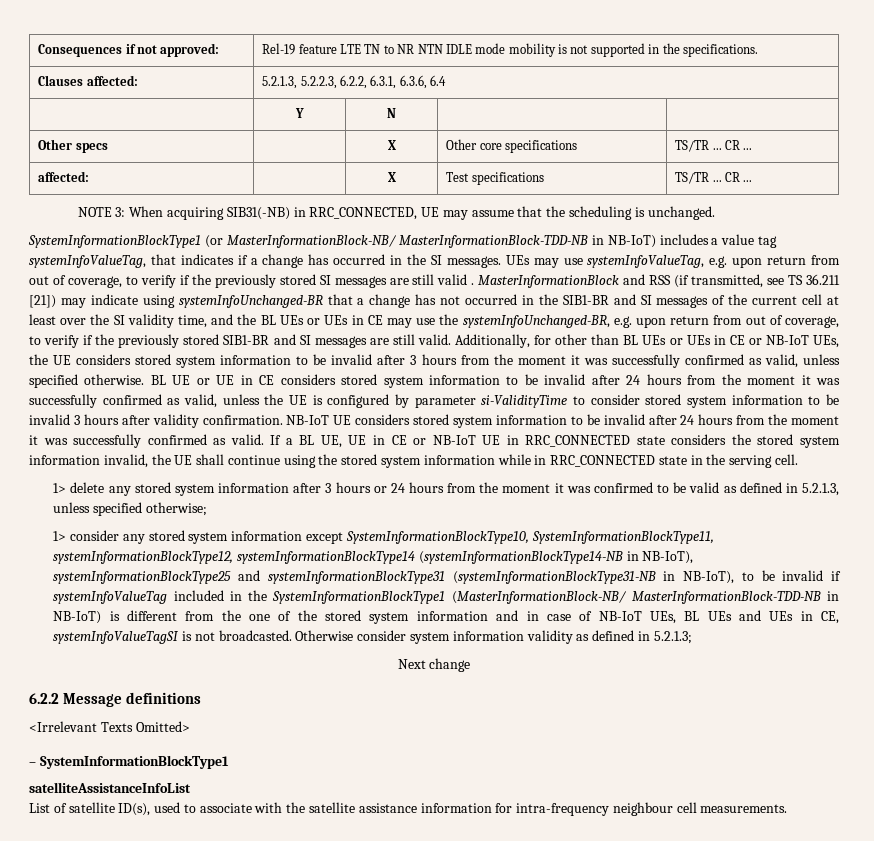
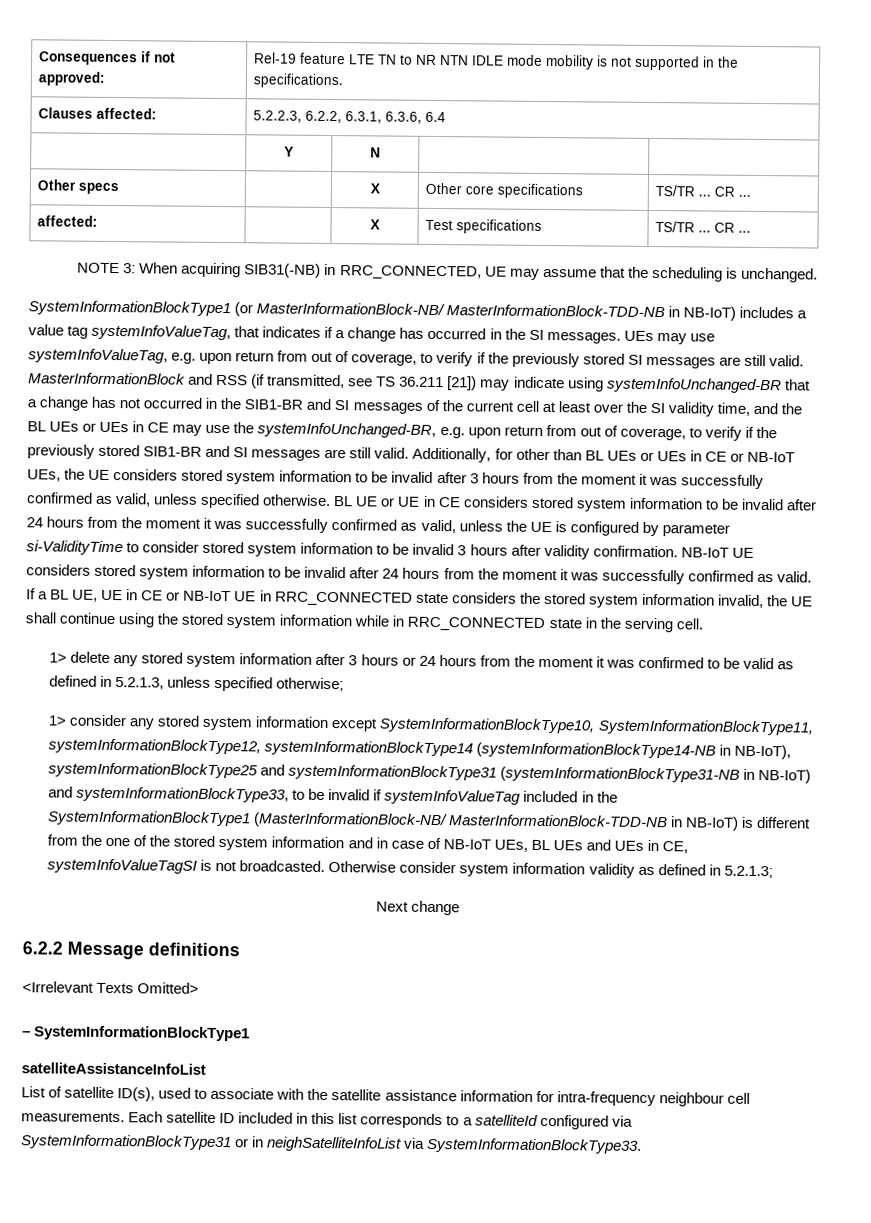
- Clauses affected: | 5.2.1.3, 5.2.2.3, 6.2.2, 6.3.1, 6.3.6, 6.4
+ Clauses affected: | 5.2.2.3, 6.2.2, 6.3.1, 6.3.6, 6.4
- UEs may use systemInfoValueTag, e.g. upon return from out of coverage, to verify if the previously stored SI messages are still valid .
+ UEs may use systemInfoValueTag, e.g. upon return from out of coverage, to verify if the previously stored SI messages are still valid.
- 1> consider any stored system information except SystemInformationBlockType10, SystemInformationBlockType11, systemInformationBlockType12, systemInformationBlockType14 (systemInformationBlockType14-NB in NB-IoT), systemInformationBlockType25 and systemInformationBlockType31 (systemInformationBlockType31-NB in NB-IoT), to be invalid if systemInfoValueTag included in the SystemInformationBlockType1 (MasterInformationBlock-NB/ MasterInformationBlock-TDD-NB in NB-IoT) is different from the one of the stored system information and in case of NB-IoT UEs, BL UEs and UEs in CE, systemInfoValueTagSI is not broadcasted.
+ 1> consider any stored system information except SystemInformationBlockType10, SystemInformationBlockType11, systemInformationBlockType12, systemInformationBlockType14 (systemInformationBlockType14-NB in NB-IoT), systemInformationBlockType25 and systemInformationBlockType31 (systemInformationBlockType31-NB in NB-IoT) and systemInformationBlockType33, to be invalid if systemInfoValueTag included in the SystemInformationBlockType1 (MasterInformationBlock-NB/ MasterInformationBlock-TDD-NB in NB-IoT) is different from the one of the stored system information and in case of NB-IoT UEs, BL UEs and UEs in CE, systemInfoValueTagSI is not broadcasted.
+ Each satellite ID included in this list corresponds to a satelliteId configured via SystemInformationBlockType31 or in neighSatelliteInfoList via SystemInformationBlockType33.

